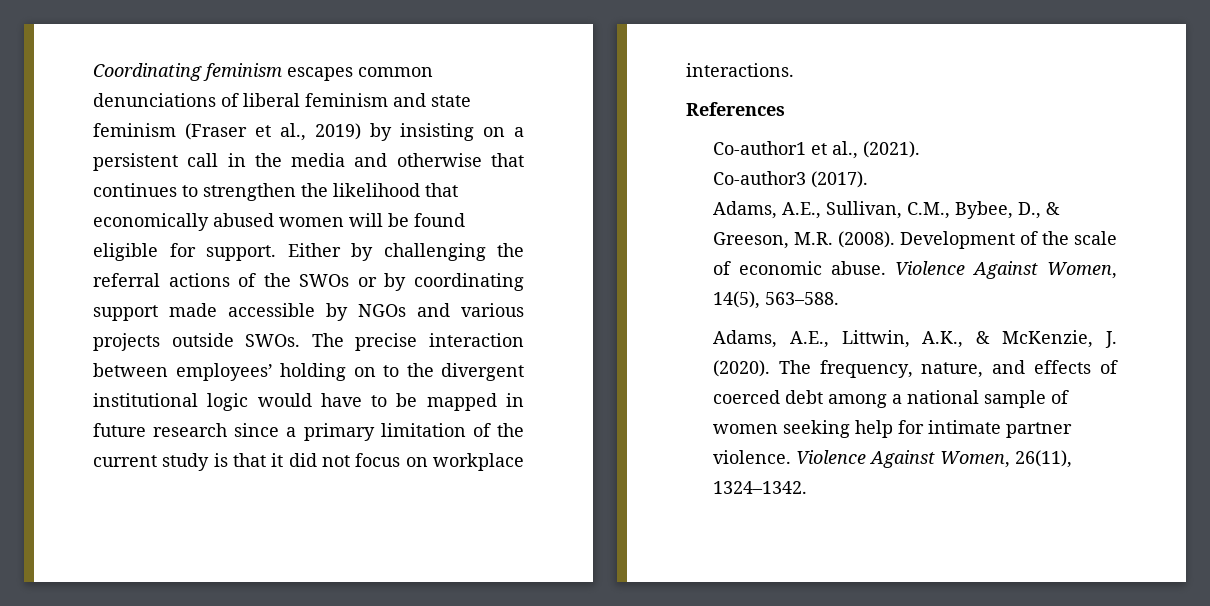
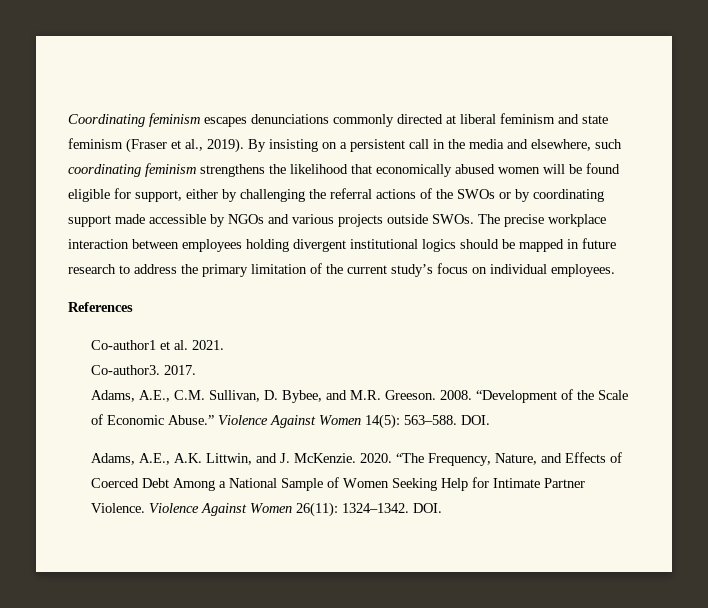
- Coordinating feminism escapes common denunciations of liberal feminism and state feminism (Fraser et al., 2019) by insisting on a persistent call in the media and otherwise that continues to strengthen the likelihood that economically abused women will be found eligible for support. Either by challenging the referral actions of the SWOs or by coordinating support made accessible by NGOs and various projects outside SWOs.
+ Coordinating feminism escapes denunciations commonly directed at liberal feminism and state feminism (Fraser et al., 2019). By insisting on a persistent call in the media and elsewhere, such coordinating feminism strengthens the likelihood that economically abused women will be found eligible for support, either by challenging the referral actions of the SWOs or by coordinating support made accessible by NGOs and various projects outside SWOs.
- The precise interaction between employees’ holding on to the divergent institutional logic would have to be mapped in future research since a primary limitation of the current study is that it did not focus on workplace interactions.
+ The precise workplace interaction between employees holding divergent institutional logics should be mapped in future research to address the primary limitation of the current study’s focus on individual employees.
  References
- Co-author1 et al., (2021).
- Co-author3 (2017).
- Adams, A.E., Sullivan, C.M., Bybee, D., & Greeson, M.R. (2008). Development of the scale of economic abuse. Violence Against Women, 14(5), 563–588.
- Adams, A.E., Littwin, A.K., & McKenzie, J. (2020). The frequency, nature, and effects of coerced debt among a national sample of women seeking help for intimate partner violence. Violence Against Women, 26(11), 1324–1342.
+ Co-author1 et al. 2021.
+ Co-author3. 2017.
+ Adams, A.E., C.M. Sullivan, D. Bybee, and M.R. Greeson. 2008. “Development of the Scale of Economic Abuse.” Violence Against Women 14(5): 563–588. DOI.
+ Adams, A.E., A.K. Littwin, and J. McKenzie. 2020. “The Frequency, Nature, and Effects of Coerced Debt Among a National Sample of Women Seeking Help for Intimate Partner Violence. Violence Against Women 26(11): 1324–1342. DOI.

